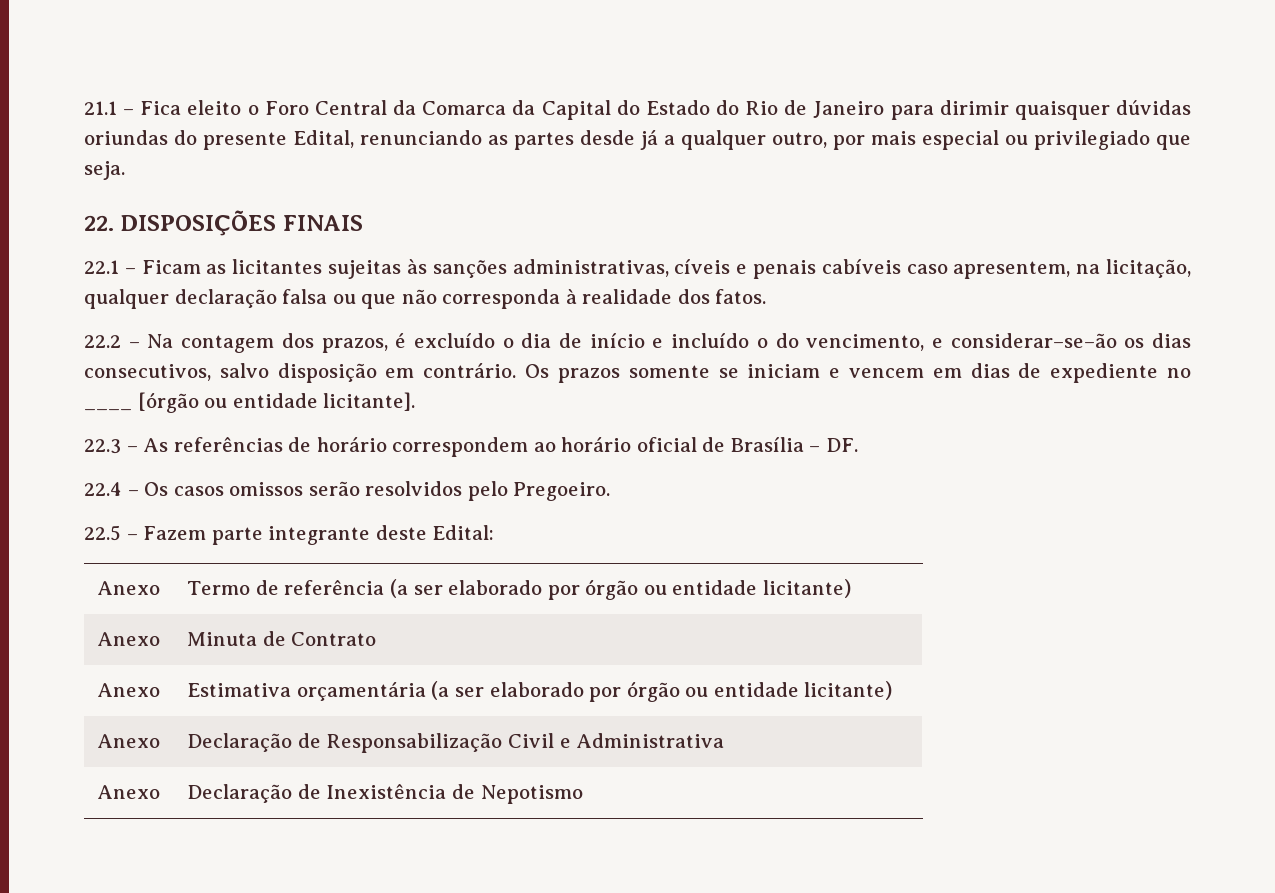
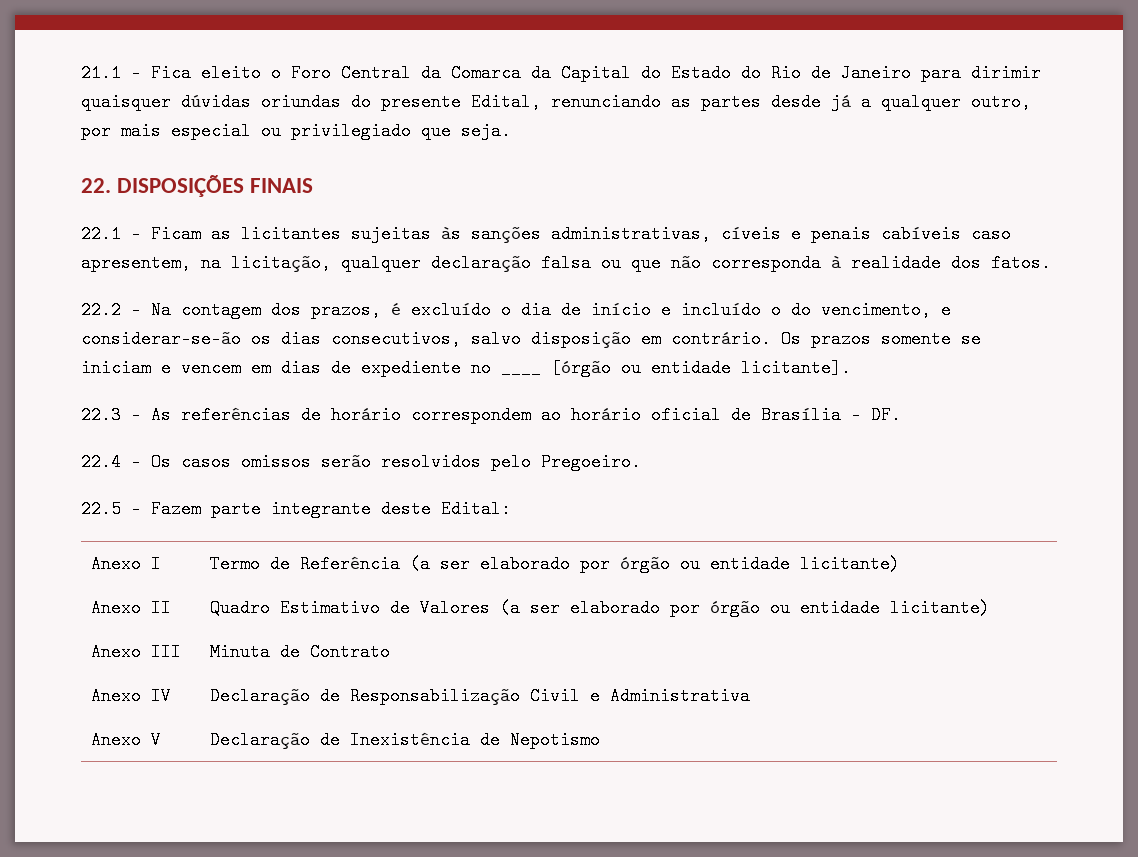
- Anexo | Termo de referência (a ser elaborado por órgão ou entidade licitante)
- Anexo | Minuta de Contrato
- Anexo | Estimativa orçamentária (a ser elaborado por órgão ou entidade licitante)
- Anexo | Declaração de Responsabilização Civil e Administrativa
+ Anexo I | Termo de Referência (a ser elaborado por órgão ou entidade licitante)
+ Anexo II | Quadro Estimativo de Valores (a ser elaborado por órgão ou entidade licitante)
+ Anexo III | Minuta de Contrato
+ Anexo IV | Declaração de Responsabilização Civil e Administrativa
- Anexo | Declaração de Inexistência de Nepotismo
+ Anexo V | Declaração de Inexistência de Nepotismo

